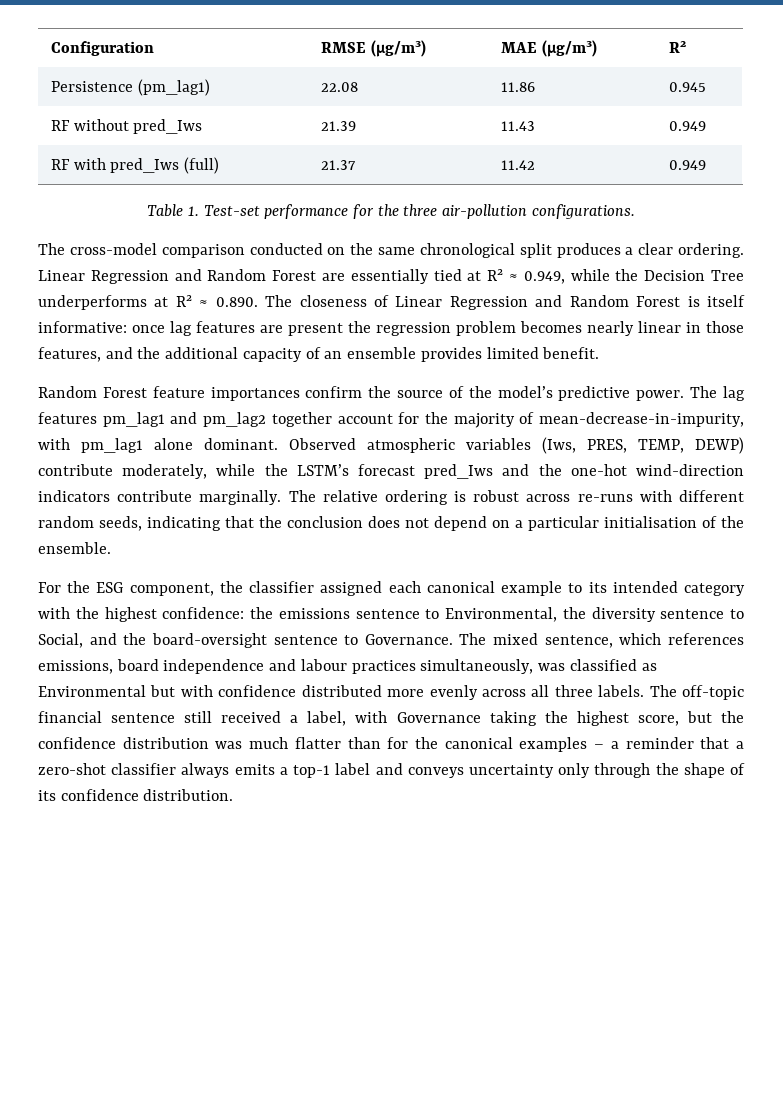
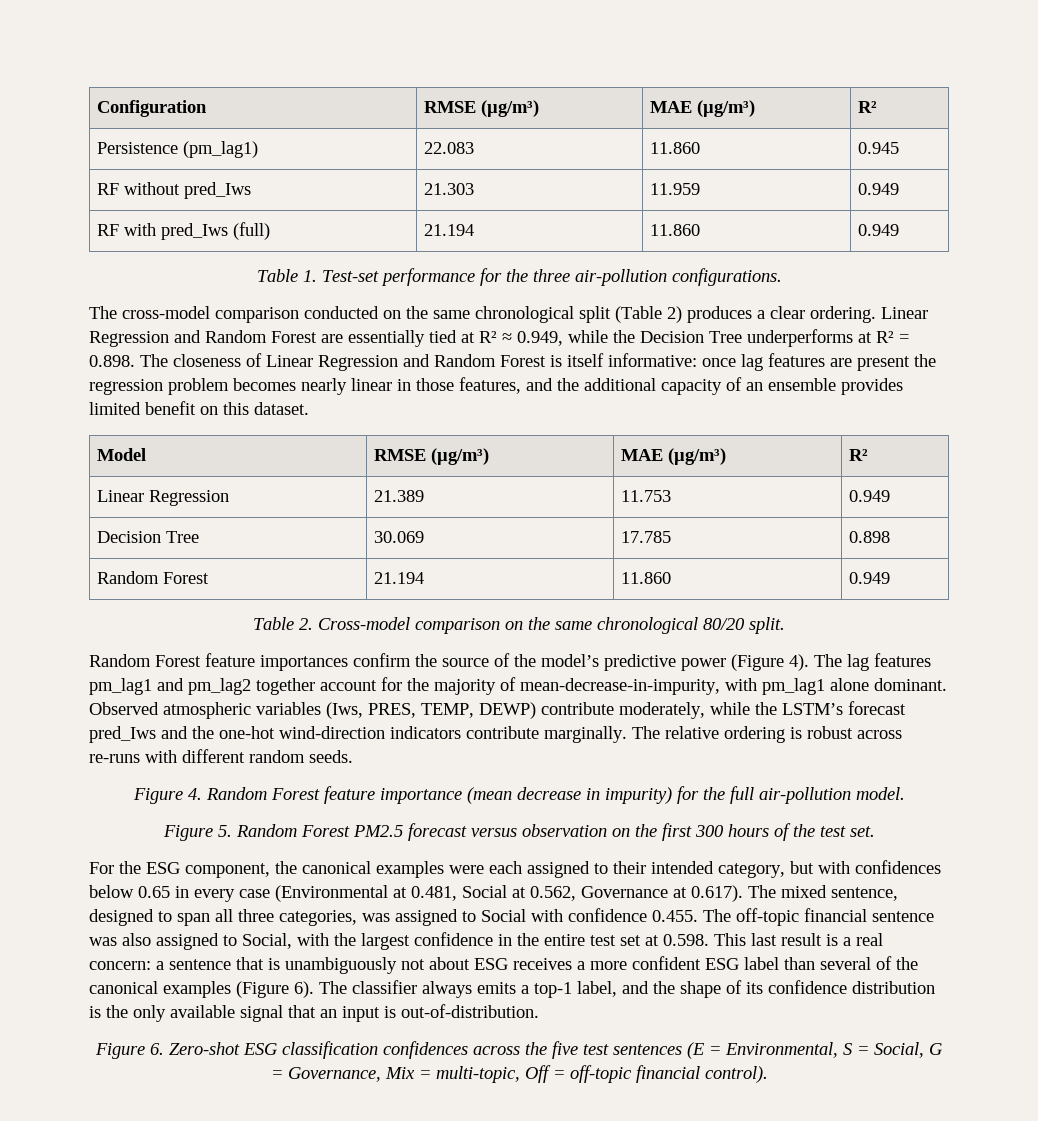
- Persistence (pm_lag1) | 22.08 | 11.86 | 0.945
+ Persistence (pm_lag1) | 22.083 | 11.860 | 0.945
- RF without pred_Iws | 21.39 | 11.43 | 0.949
+ RF without pred_Iws | 21.303 | 11.959 | 0.949
- RF with pred_Iws (full) | 21.37 | 11.42 | 0.949
+ RF with pred_Iws (full) | 21.194 | 11.860 | 0.949
- The cross-model comparison conducted on the same chronological split produces a clear ordering.
+ The cross-model comparison conducted on the same chronological split (Table 2) produces a clear ordering.
- Linear Regression and Random Forest are essentially tied at R² ≈ 0.949, while the Decision Tree underperforms at R² ≈ 0.890. The closeness of Linear Regression and Random Forest is itself informative: once lag features are present the regression problem becomes nearly linear in those features, and the additional capacity of an ensemble provides limited benefit.
+ Linear Regression and Random Forest are essentially tied at R² ≈ 0.949, while the Decision Tree underperforms at R² = 0.898. The closeness of Linear Regression and Random Forest is itself informative: once lag features are present the regression problem becomes nearly linear in those features, and the additional capacity of an ensemble provides limited benefit on this dataset.
+ Model | RMSE (µg/m³) | MAE (µg/m³) | R²
+ Linear Regression | 21.389 | 11.753 | 0.949
+ Decision Tree | 30.069 | 17.785 | 0.898
+ Random Forest | 21.194 | 11.860 | 0.949
+ Table 2. Cross-model comparison on the same chronological 80/20 split.
- Random Forest feature importances confirm the source of the model’s predictive power.
+ Random Forest feature importances confirm the source of the model’s predictive power (Figure 4).
- The relative ordering is robust across re-runs with different random seeds, indicating that the conclusion does not depend on a particular initialisation of the ensemble.
+ The relative ordering is robust across re-runs with different random seeds.
+ Figure 4. Random Forest feature importance (mean decrease in impurity) for the full air-pollution model.
+ Figure 5. Random Forest PM2.5 forecast versus observation on the first 300 hours of the test set.
- For the ESG component, the classifier assigned each canonical example to its intended category with the highest confidence: the emissions sentence to Environmental, the diversity sentence to Social, and the board-oversight sentence to Governance. The mixed sentence, which references emissions, board independence and labour practices simultaneously, was classified as Environmental but with confidence distributed more evenly across all three labels. The off-topic financial sentence still received a label, with Governance taking the highest score, but the confidence distribution was much flatter than for the canonical examples – a reminder that a zero-shot classifier always emits a top-1 label and conveys uncertainty only through the shape of its confidence distribution.
+ For the ESG component, the canonical examples were each assigned to their intended category, but with confidences below 0.65 in every case (Environmental at 0.481, Social at 0.562, Governance at 0.617). The mixed sentence, designed to span all three categories, was assigned to Social with confidence 0.455. The off-topic financial sentence was also assigned to Social, with the largest confidence in the entire test set at 0.598. This last result is a real concern: a sentence that is unambiguously not about ESG receives a more confident ESG label than several of the canonical examples (Figure 6). The classifier always emits a top-1 label, and the shape of its confidence distribution is the only available signal that an input is out-of-distribution.
+ Figure 6. Zero-shot ESG classification confidences across the five test sentences (E = Environmental, S = Social, G = Governance, Mix = multi-topic, Off = off-topic financial control).

